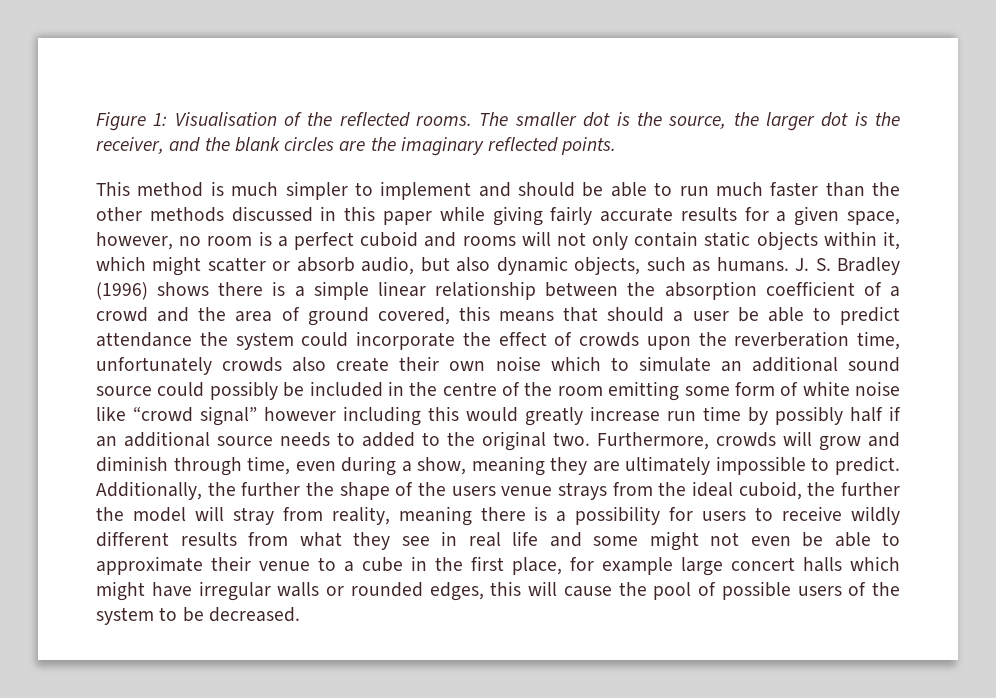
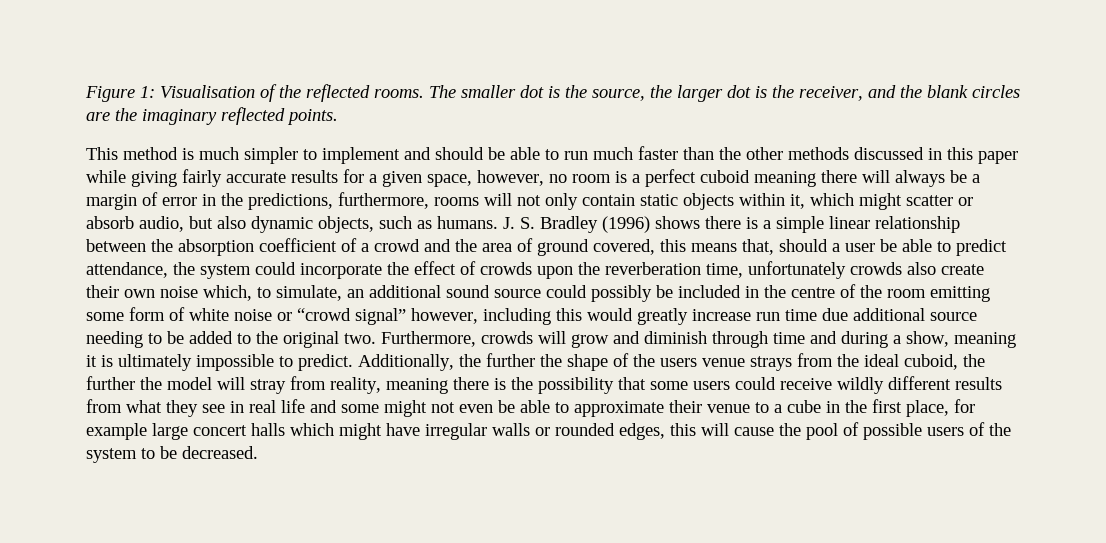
- This method is much simpler to implement and should be able to run much faster than the other methods discussed in this paper while giving fairly accurate results for a given space, however, no room is a perfect cuboid and rooms will not only contain static objects within it, which might scatter or absorb audio, but also dynamic objects, such as humans.
+ This method is much simpler to implement and should be able to run much faster than the other methods discussed in this paper while giving fairly accurate results for a given space, however, no room is a perfect cuboid meaning there will always be a margin of error in the predictions, furthermore, rooms will not only contain static objects within it, which might scatter or absorb audio, but also dynamic objects, such as humans.
- J. S. Bradley (1996) shows there is a simple linear relationship between the absorption coefficient of a crowd and the area of ground covered, this means that should a user be able to predict attendance the system could incorporate the effect of crowds upon the reverberation time, unfortunately crowds also create their own noise which to simulate an additional sound source could possibly be included in the centre of the room emitting some form of white noise like “crowd signal” however including this would greatly increase run time by possibly half if an additional source needs to added to the original two.
+ J. S. Bradley (1996) shows there is a simple linear relationship between the absorption coefficient of a crowd and the area of ground covered, this means that, should a user be able to predict attendance, the system could incorporate the effect of crowds upon the reverberation time, unfortunately crowds also create their own noise which, to simulate, an additional sound source could possibly be included in the centre of the room emitting some form of white noise or “crowd signal” however, including this would greatly increase run time due additional source needing to be added to the original two.
- Furthermore, crowds will grow and diminish through time, even during a show, meaning they are ultimately impossible to predict.
+ Furthermore, crowds will grow and diminish through time and during a show, meaning it is ultimately impossible to predict.
- Additionally, the further the shape of the users venue strays from the ideal cuboid, the further the model will stray from reality, meaning there is a possibility for users to receive wildly different results from what they see in real life and some might not even be able to approximate their venue to a cube in the first place, for example large concert halls which might have irregular walls or rounded edges, this will cause the pool of possible users of the system to be decreased.
+ Additionally, the further the shape of the users venue strays from the ideal cuboid, the further the model will stray from reality, meaning there is the possibility that some users could receive wildly different results from what they see in real life and some might not even be able to approximate their venue to a cube in the first place, for example large concert halls which might have irregular walls or rounded edges, this will cause the pool of possible users of the system to be decreased.

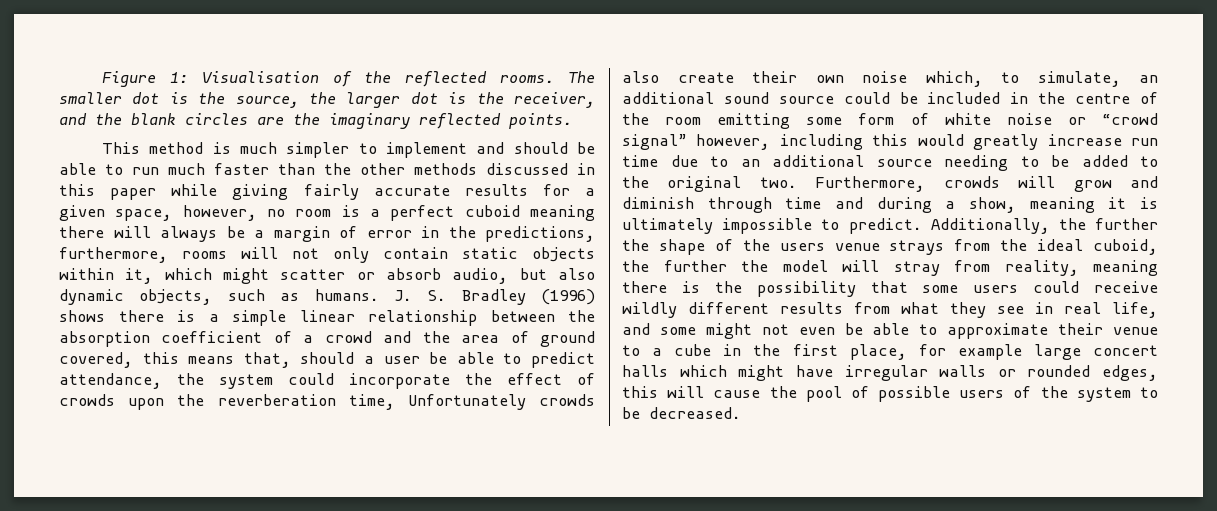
- J. S. Bradley (1996) shows there is a simple linear relationship between the absorption coefficient of a crowd and the area of ground covered, this means that, should a user be able to predict attendance, the system could incorporate the effect of crowds upon the reverberation time, unfortunately crowds also create their own noise which, to simulate, an additional sound source could possibly be included in the centre of the room emitting some form of white noise or “crowd signal” however, including this would greatly increase run time due additional source needing to be added to the original two.
+ J. S. Bradley (1996) shows there is a simple linear relationship between the absorption coefficient of a crowd and the area of ground covered, this means that, should a user be able to predict attendance, the system could incorporate the effect of crowds upon the reverberation time, Unfortunately crowds also create their own noise which, to simulate, an additional sound source could be included in the centre of the room emitting some form of white noise or “crowd signal” however, including this would greatly increase run time due to an additional source needing to be added to the original two.
- Additionally, the further the shape of the users venue strays from the ideal cuboid, the further the model will stray from reality, meaning there is the possibility that some users could receive wildly different results from what they see in real life and some might not even be able to approximate their venue to a cube in the first place, for example large concert halls which might have irregular walls or rounded edges, this will cause the pool of possible users of the system to be decreased.
+ Additionally, the further the shape of the users venue strays from the ideal cuboid, the further the model will stray from reality, meaning there is the possibility that some users could receive wildly different results from what they see in real life, and some might not even be able to approximate their venue to a cube in the first place, for example large concert halls which might have irregular walls or rounded edges, this will cause the pool of possible users of the system to be decreased.

